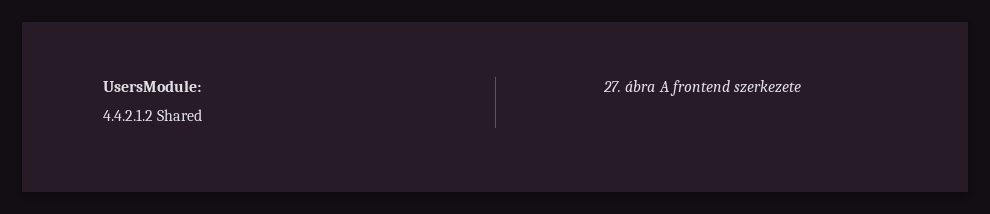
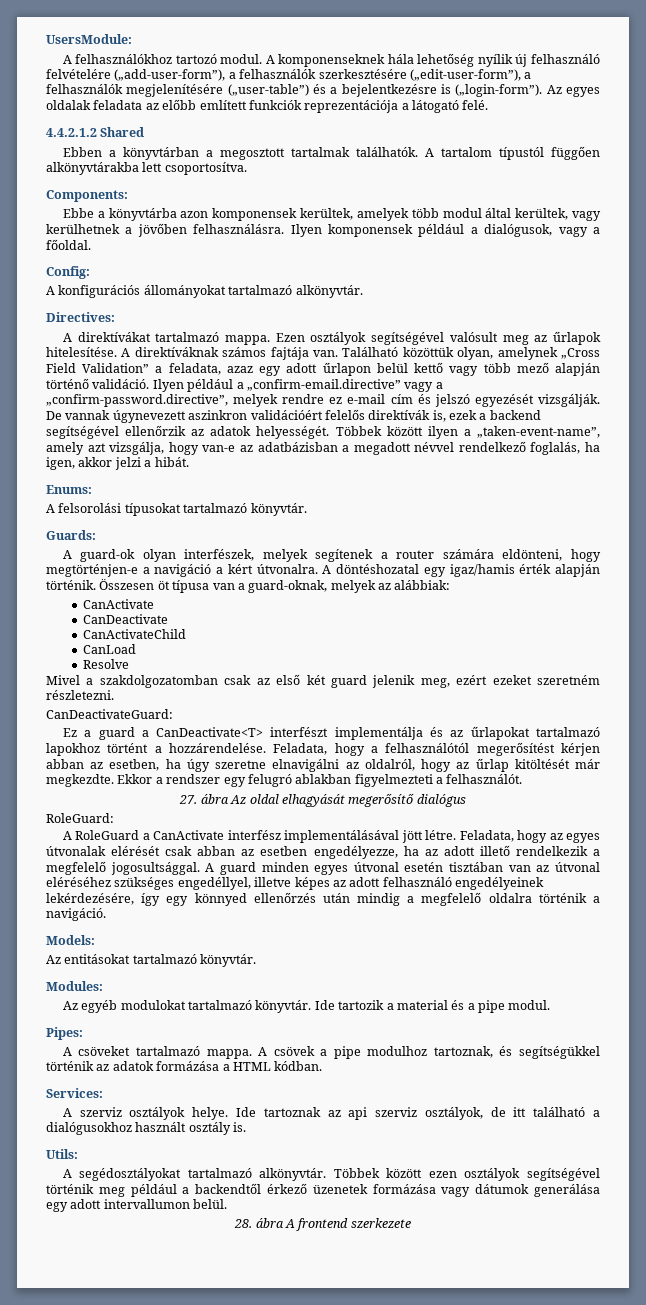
+ A felhasználókhoz tartozó modul. A komponenseknek hála lehetőség nyílik új felhasználó felvételére („add-user-form”), a felhasználók szerkesztésére („edit-user-form”), a felhasználók megjelenítésére („user-table”) és a bejelentkezésre is („login-form”). Az egyes oldalak feladata az előbb említett funkciók reprezentációja a látogató felé.
  4.4.2.1.2 Shared
- 27. ábra A frontend szerkezete
+ Ebben a könyvtárban a megosztott tartalmak találhatók. A tartalom típustól függően alkönyvtárakba lett csoportosítva.
+ Components:
+ Ebbe a könyvtárba azon komponensek kerültek, amelyek több modul által kerültek, vagy kerülhetnek a jövőben felhasználásra. Ilyen komponensek például a dialógusok, vagy a főoldal.
+ Config:
+ A konfigurációs állományokat tartalmazó alkönyvtár.
+ Directives:
+ A direktívákat tartalmazó mappa. Ezen osztályok segítségével valósult meg az űrlapok hitelesítése. A direktíváknak számos fajtája van. Található közöttük olyan, amelynek „Cross Field Validation” a feladata, azaz egy adott űrlapon belül kettő vagy több mező alapján történő validáció. Ilyen például a „confirm-email.directive” vagy a „confirm-password.directive”, melyek rendre ez e-mail cím és jelszó egyezését vizsgálják. De vannak úgynevezett aszinkron validációért felelős direktívák is, ezek a backend segítségével ellenőrzik az adatok helyességét. Többek között ilyen a „taken-event-name”, amely azt vizsgálja, hogy van-e az adatbázisban a megadott névvel rendelkező foglalás, ha igen, akkor jelzi a hibát.
+ Enums:
+ A felsorolási típusokat tartalmazó könyvtár.
+ Guards:
+ A guard-ok olyan interfészek, melyek segítenek a router számára eldönteni, hogy megtörténjen-e a navigáció a kért útvonalra. A döntéshozatal egy igaz/hamis érték alapján történik. Összesen öt típusa van a guard-oknak, melyek az alábbiak:
+ CanActivate
+ CanDeactivate
+ CanActivateChild
+ CanLoad
+ Resolve
+ Mivel a szakdolgozatomban csak az első két guard jelenik meg, ezért ezeket szeretném részletezni.
+ CanDeactivateGuard:
+ Ez a guard a CanDeactivate<T> interfészt implementálja és az űrlapokat tartalmazó lapokhoz történt a hozzárendelése. Feladata, hogy a felhasználótól megerősítést kérjen abban az esetben, ha úgy szeretne elnavigálni az oldalról, hogy az űrlap kitöltését már megkezdte. Ekkor a rendszer egy felugró ablakban figyelmezteti a felhasználót.
+ 27. ábra Az oldal elhagyását megerősítő dialógus
+ RoleGuard:
+ A RoleGuard a CanActivate interfész implementálásával jött létre. Feladata, hogy az egyes útvonalak elérését csak abban az esetben engedélyezze, ha az adott illető rendelkezik a megfelelő jogosultsággal. A guard minden egyes útvonal esetén tisztában van az útvonal eléréséhez szükséges engedéllyel, illetve képes az adott felhasználó engedélyeinek lekérdezésére, így egy könnyed ellenőrzés után mindig a megfelelő oldalra történik a navigáció.
+ Models:
+ Az entitásokat tartalmazó könyvtár.
+ Modules:
+ Az egyéb modulokat tartalmazó könyvtár. Ide tartozik a material és a pipe modul.
+ Pipes:
+ A csöveket tartalmazó mappa. A csövek a pipe modulhoz tartoznak, és segítségükkel történik az adatok formázása a HTML kódban.
+ Services:
+ A szerviz osztályok helye. Ide tartoznak az api szerviz osztályok, de itt található a dialógusokhoz használt osztály is.
+ Utils:
+ A segédosztályokat tartalmazó alkönyvtár. Többek között ezen osztályok segítségével történik meg például a backendtől érkező üzenetek formázása vagy dátumok generálása egy adott intervallumon belül.
+ 28. ábra A frontend szerkezete

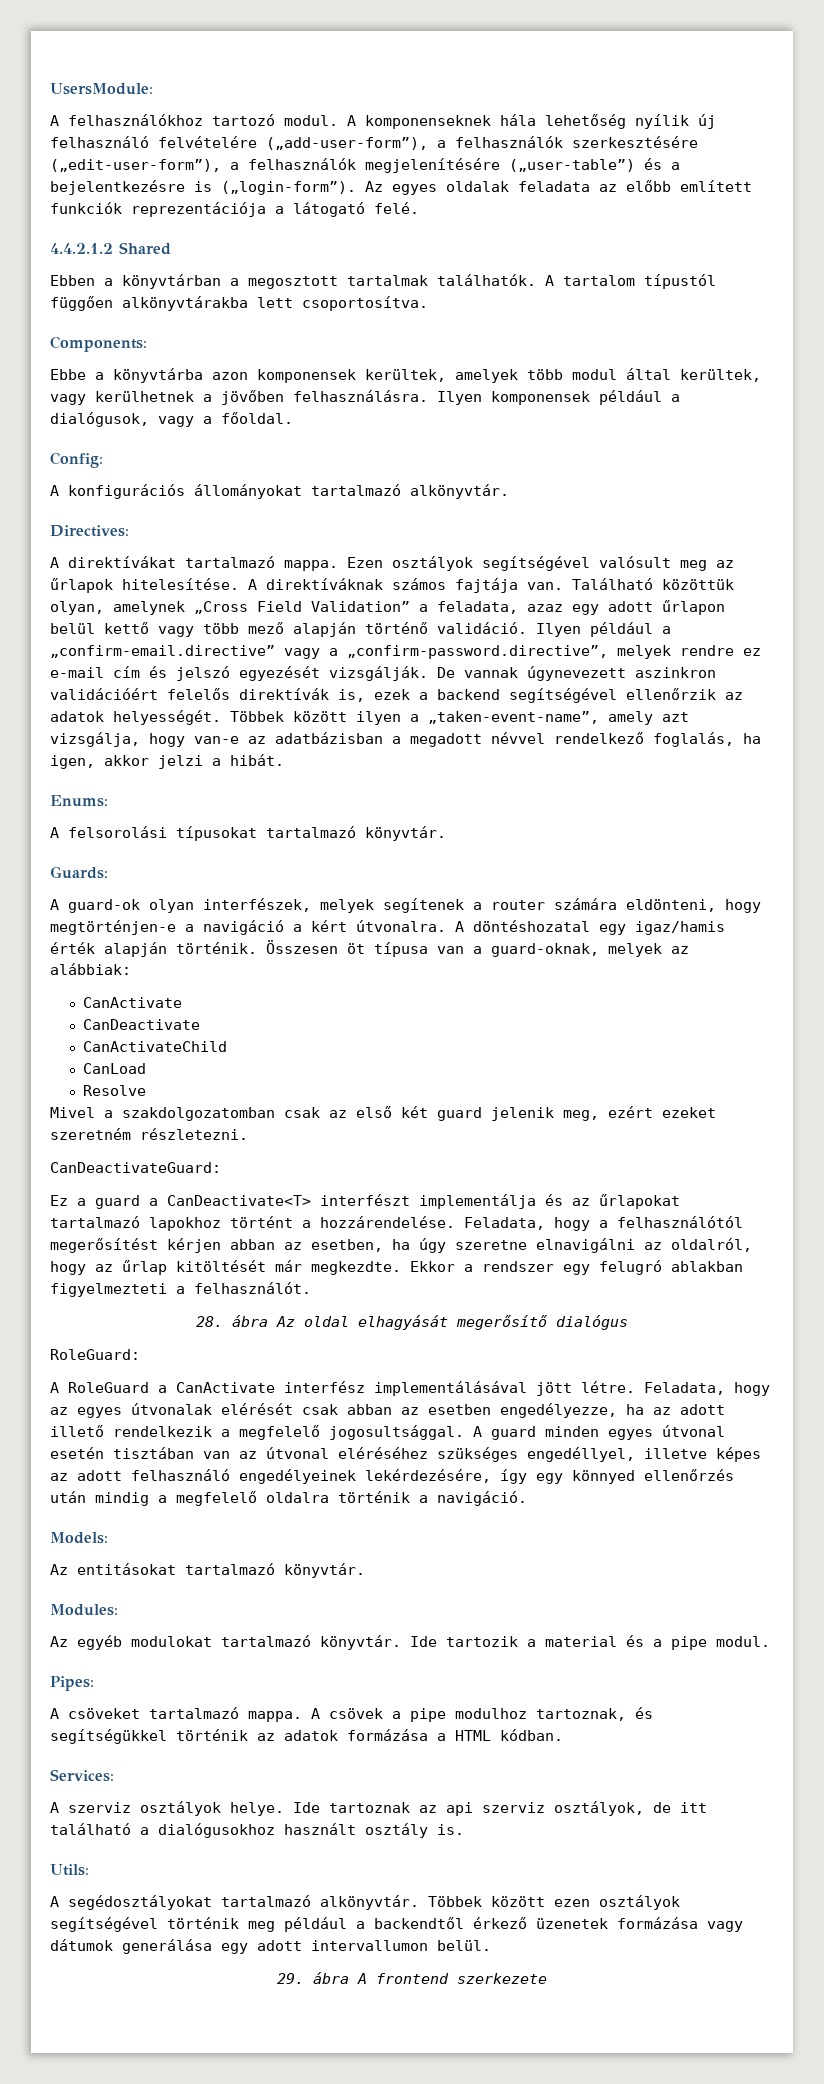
- 27. ábra Az oldal elhagyását megerősítő dialógus
+ 28. ábra Az oldal elhagyását megerősítő dialógus
- 28. ábra A frontend szerkezete
+ 29. ábra A frontend szerkezete

